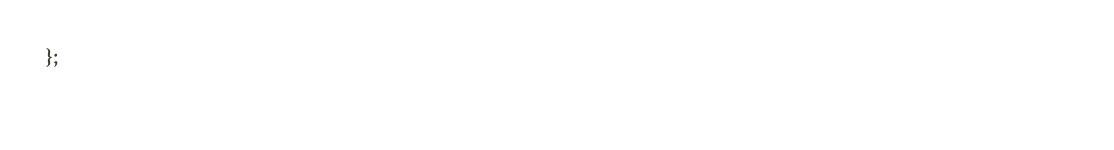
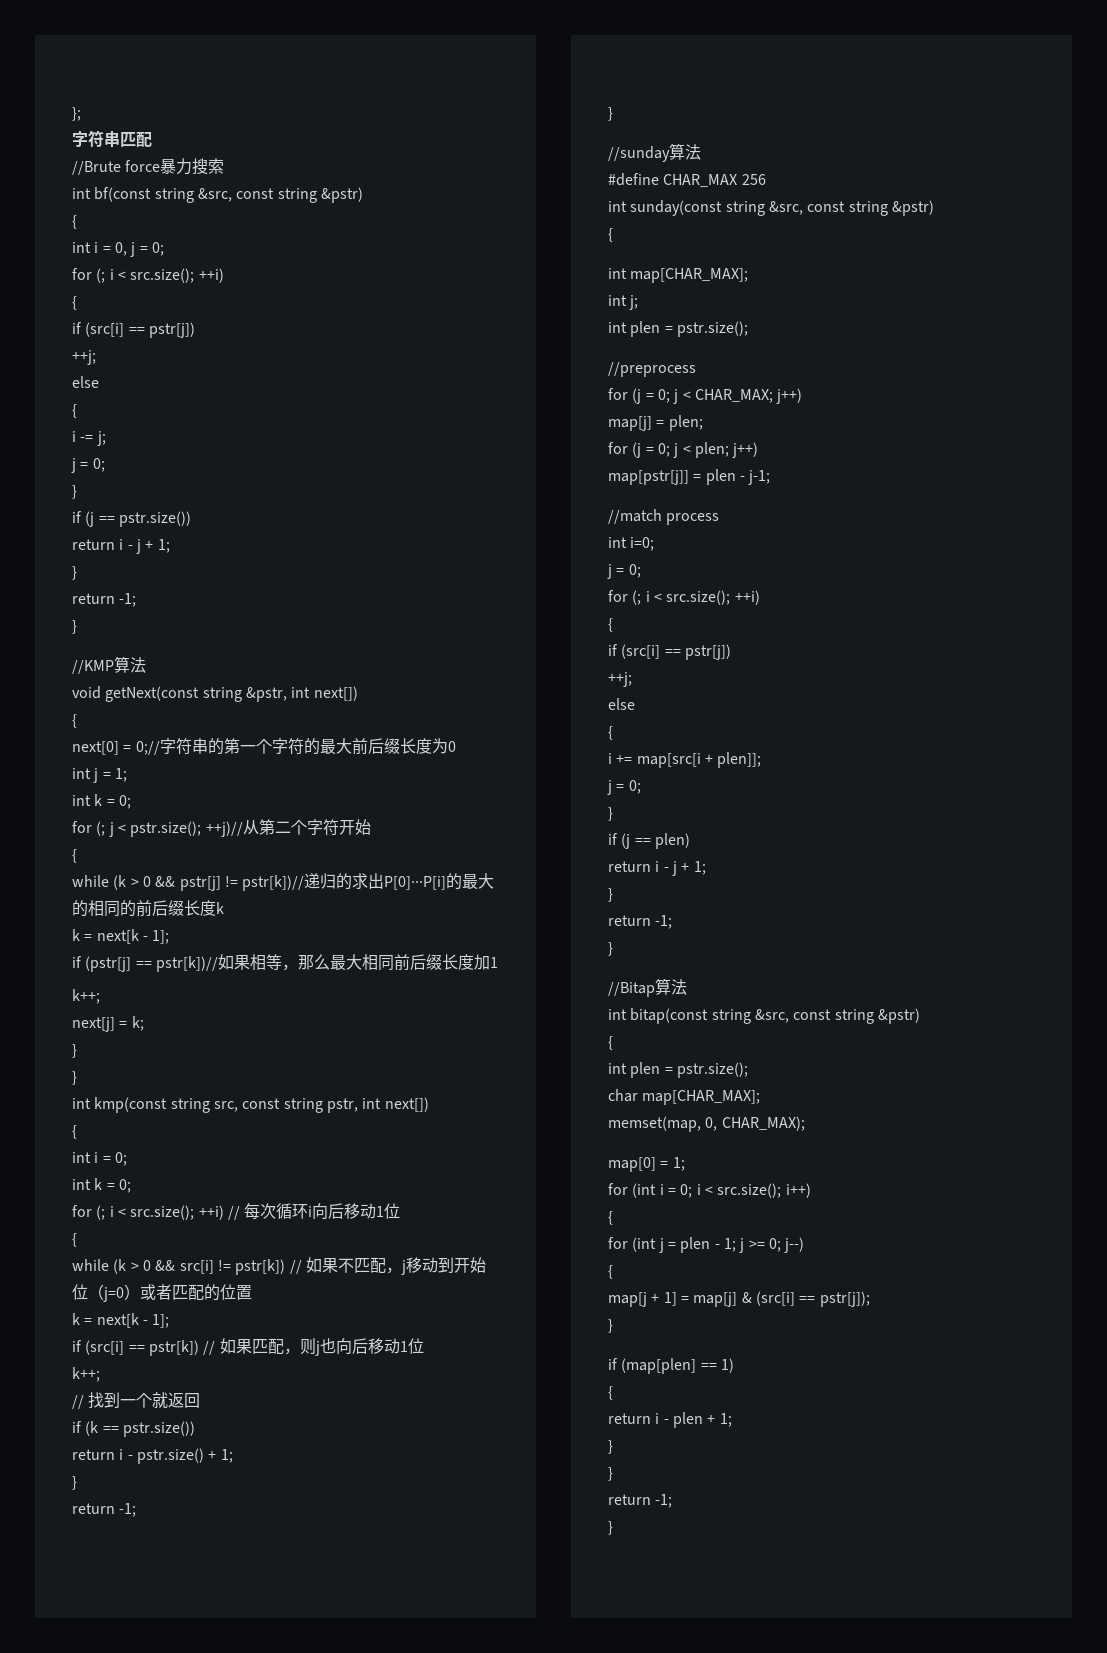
+ 字符串匹配
+ //Brute force暴力搜索
+ int bf(const string &src, const string &pstr)
+ {
+ int i = 0, j = 0;
+ for (; i < src.size(); ++i)
+ {
+ if (src[i] == pstr[j])
+ ++j;
+ else
+ {
+ i -= j;
+ j = 0;
+ }
+ if (j == pstr.size())
+ return i - j + 1;
+ }
+ return -1;
+ }
+ //KMP算法
+ void getNext(const string &pstr, int next[])
+ {
+ next[0] = 0;//字符串的第一个字符的最大前后缀长度为0
+ int j = 1;
+ int k = 0;
+ for (; j < pstr.size(); ++j)//从第二个字符开始
+ {
+ while (k > 0 && pstr[j] != pstr[k])//递归的求出P[0]···P[i]的最大的相同的前后缀长度k
+ k = next[k - 1];
+ if (pstr[j] == pstr[k])//如果相等，那么最大相同前后缀长度加1
+ k++;
+ next[j] = k;
+ }
+ }
+ int kmp(const string src, const string pstr, int next[])
+ {
+ int i = 0;
+ int k = 0;
+ for (; i < src.size(); ++i) // 每次循环i向后移动1位
+ {
+ while (k > 0 && src[i] != pstr[k]) // 如果不匹配，j移动到开始位（j=0）或者匹配的位置
+ k = next[k - 1];
+ if (src[i] == pstr[k]) // 如果匹配，则j也向后移动1位
+ k++;
+ // 找到一个就返回
+ if (k == pstr.size())
+ return i - pstr.size() + 1;
+ }
+ return -1;
+ }
+ //sunday算法
+ #define CHAR_MAX 256
+ int sunday(const string &src, const string &pstr)
+ {
+ int map[CHAR_MAX];
+ int j;
+ int plen = pstr.size();
+ //preprocess
+ for (j = 0; j < CHAR_MAX; j++)
+ map[j] = plen;
+ for (j = 0; j < plen; j++)
+ map[pstr[j]] = plen - j-1;
+ //match process
+ int i=0;
+ j = 0;
+ for (; i < src.size(); ++i)
+ {
+ if (src[i] == pstr[j])
+ ++j;
+ else
+ {
+ i += map[src[i + plen]];
+ j = 0;
+ }
+ if (j == plen)
+ return i - j + 1;
+ }
+ return -1;
+ }
+ //Bitap算法
+ int bitap(const string &src, const string &pstr)
+ {
+ int plen = pstr.size();
+ char map[CHAR_MAX];
+ memset(map, 0, CHAR_MAX);
+ map[0] = 1;
+ for (int i = 0; i < src.size(); i++)
+ {
+ for (int j = plen - 1; j >= 0; j--)
+ {
+ map[j + 1] = map[j] & (src[i] == pstr[j]);
+ }
+ if (map[plen] == 1)
+ {
+ return i - plen + 1;
+ }
+ }
+ return -1;
+ }

